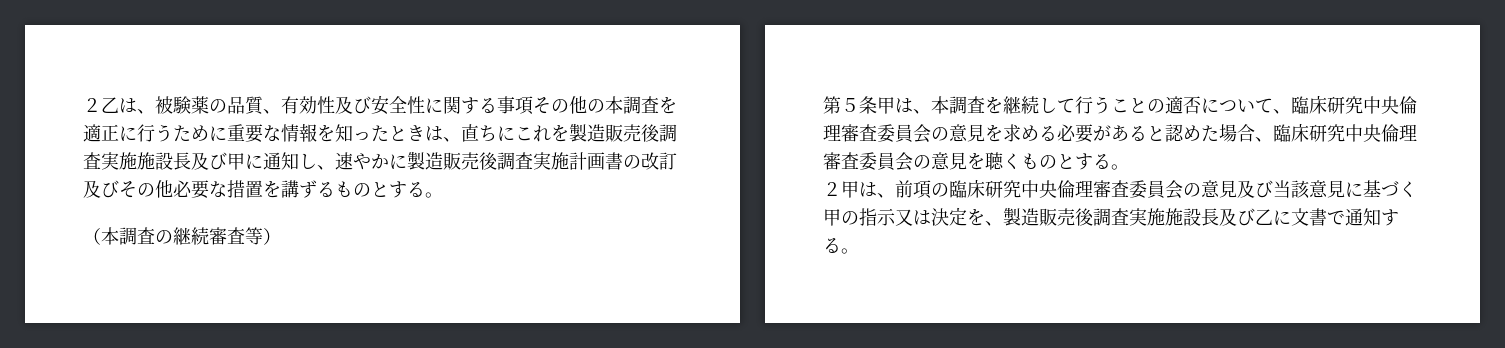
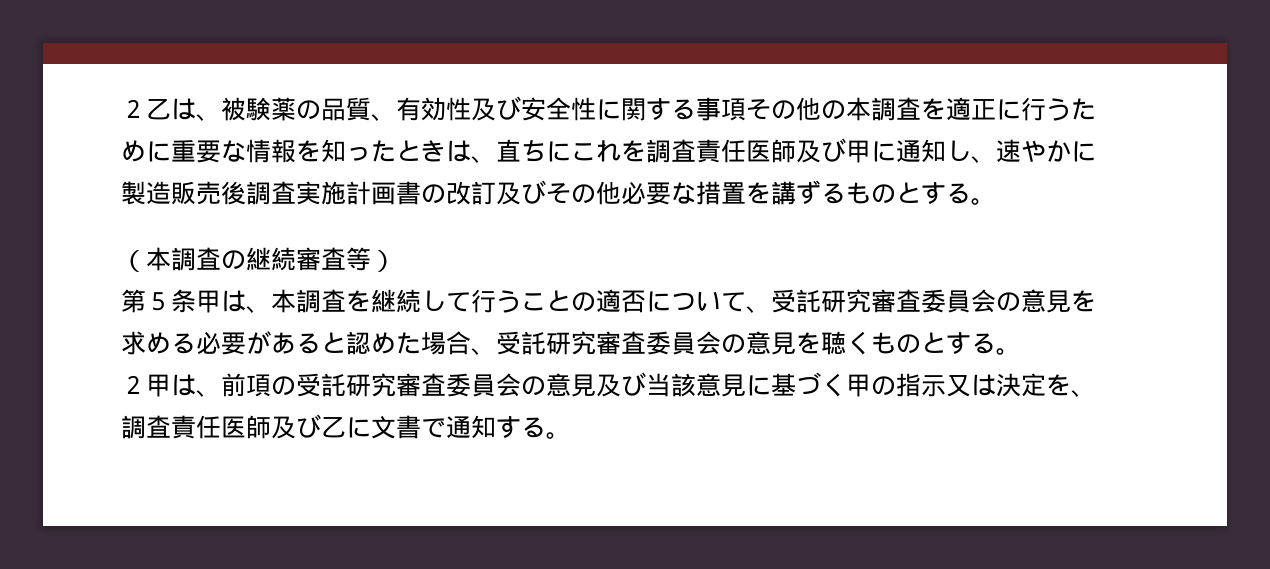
- ２乙は、被験薬の品質、有効性及び安全性に関する事項その他の本調査を適正に行うために重要な情報を知ったときは、直ちにこれを製造販売後調査実施施設長及び甲に通知し、速やかに製造販売後調査実施計画書の改訂及びその他必要な措置を講ずるものとする。
+ ２乙は、被験薬の品質、有効性及び安全性に関する事項その他の本調査を適正に行うために重要な情報を知ったときは、直ちにこれを調査責任医師及び甲に通知し、速やかに製造販売後調査実施計画書の改訂及びその他必要な措置を講ずるものとする。
- 第５条甲は、本調査を継続して行うことの適否について、臨床研究中央倫理審査委員会の意見を求める必要があると認めた場合、臨床研究中央倫理審査委員会の意見を聴くものとする。
+ 第５条甲は、本調査を継続して行うことの適否について、受託研究審査委員会の意見を求める必要があると認めた場合、受託研究審査委員会の意見を聴くものとする。
- ２甲は、前項の臨床研究中央倫理審査委員会の意見及び当該意見に基づく甲の指示又は決定を、製造販売後調査実施施設長及び乙に文書で通知する。
+ ２甲は、前項の受託研究審査委員会の意見及び当該意見に基づく甲の指示又は決定を、調査責任医師及び乙に文書で通知する。

